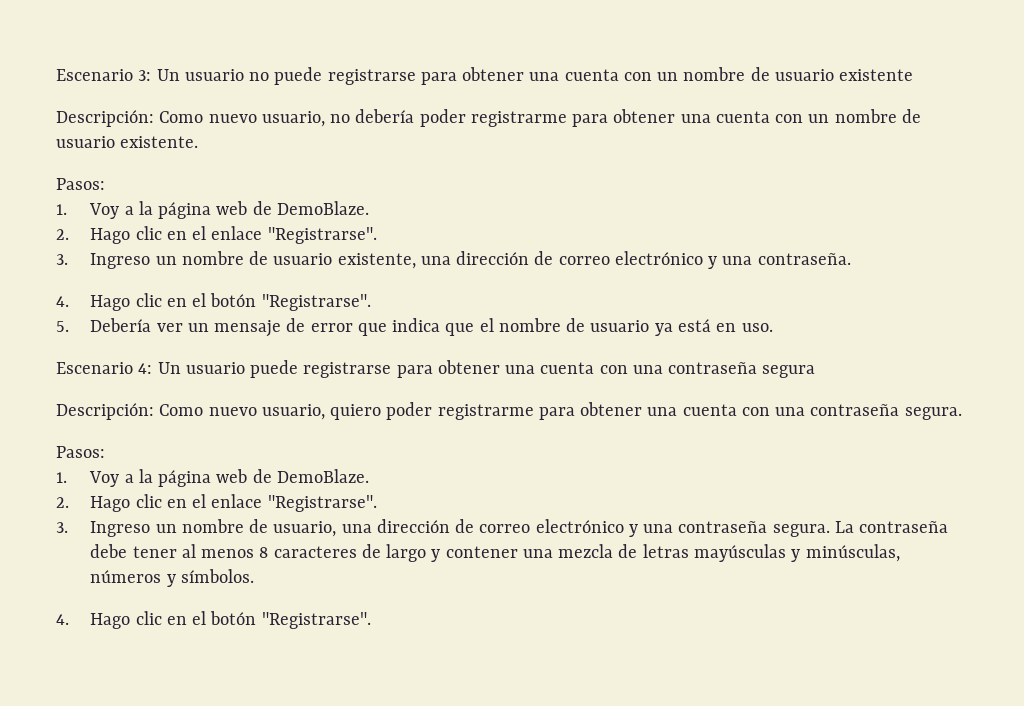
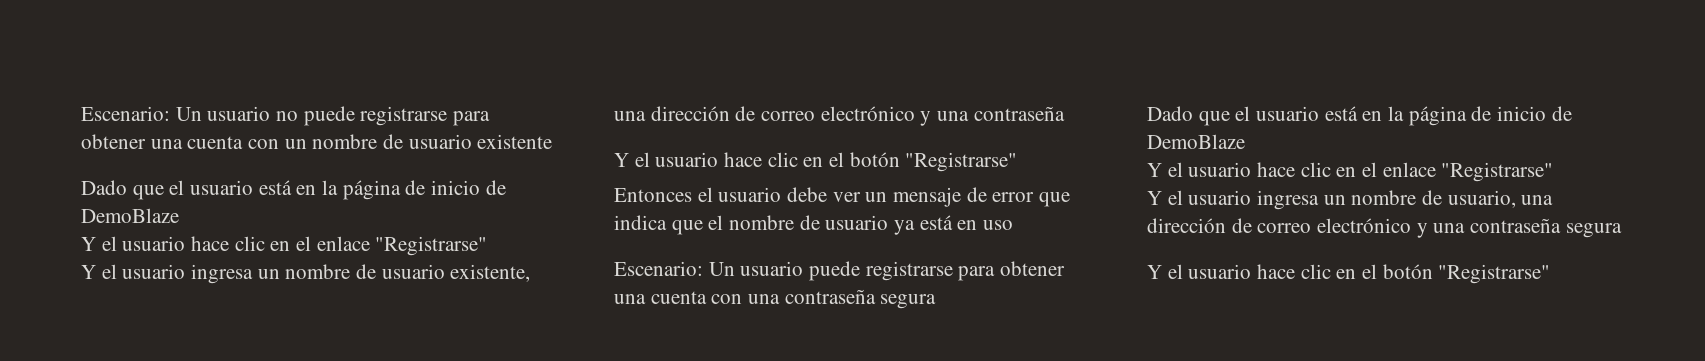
- Escenario 3: Un usuario no puede registrarse para obtener una cuenta con un nombre de usuario existente
- Descripción: Como nuevo usuario, no debería poder registrarme para obtener una cuenta con un nombre de usuario existente.
- Pasos:
- 1. Voy a la página web de DemoBlaze.
- 2. Hago clic en el enlace "Registrarse".
- 3. Ingreso un nombre de usuario existente, una dirección de correo electrónico y una contraseña.
- 4. Hago clic en el botón "Registrarse".
- 5. Debería ver un mensaje de error que indica que el nombre de usuario ya está en uso.
- Escenario 4: Un usuario puede registrarse para obtener una cuenta con una contraseña segura
- Descripción: Como nuevo usuario, quiero poder registrarme para obtener una cuenta con una contraseña segura.
- Pasos:
- 1. Voy a la página web de DemoBlaze.
- 2. Hago clic en el enlace "Registrarse".
- 3. Ingreso un nombre de usuario, una dirección de correo electrónico y una contraseña segura. La contraseña debe tener al menos 8 caracteres de largo y contener una mezcla de letras mayúsculas y minúsculas, números y símbolos.
- 4. Hago clic en el botón "Registrarse".
+ Escenario: Un usuario no puede registrarse para obtener una cuenta con un nombre de usuario existente
+ Dado que el usuario está en la página de inicio de DemoBlaze
+ Y el usuario hace clic en el enlace "Registrarse"
+ Y el usuario ingresa un nombre de usuario existente, una dirección de correo electrónico y una contraseña
+ Y el usuario hace clic en el botón "Registrarse"
+ Entonces el usuario debe ver un mensaje de error que indica que el nombre de usuario ya está en uso
+ Escenario: Un usuario puede registrarse para obtener una cuenta con una contraseña segura
+ Dado que el usuario está en la página de inicio de DemoBlaze
+ Y el usuario hace clic en el enlace "Registrarse"
+ Y el usuario ingresa un nombre de usuario, una dirección de correo electrónico y una contraseña segura
+ Y el usuario hace clic en el botón "Registrarse"

